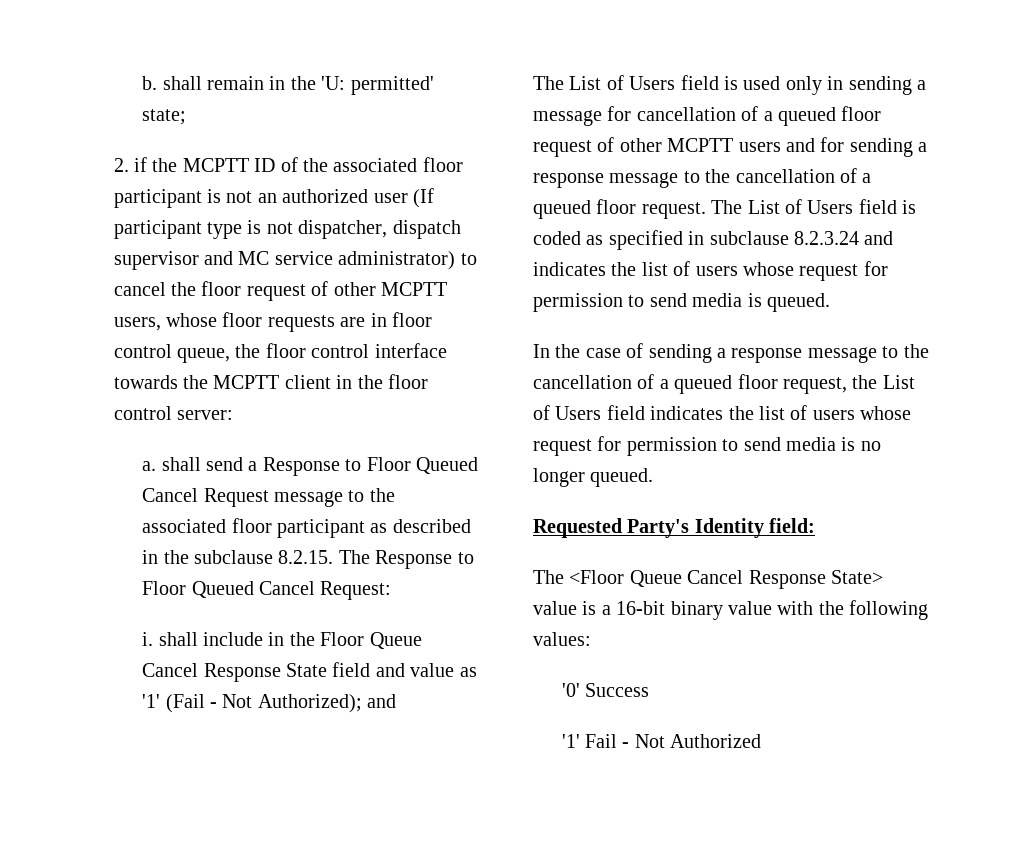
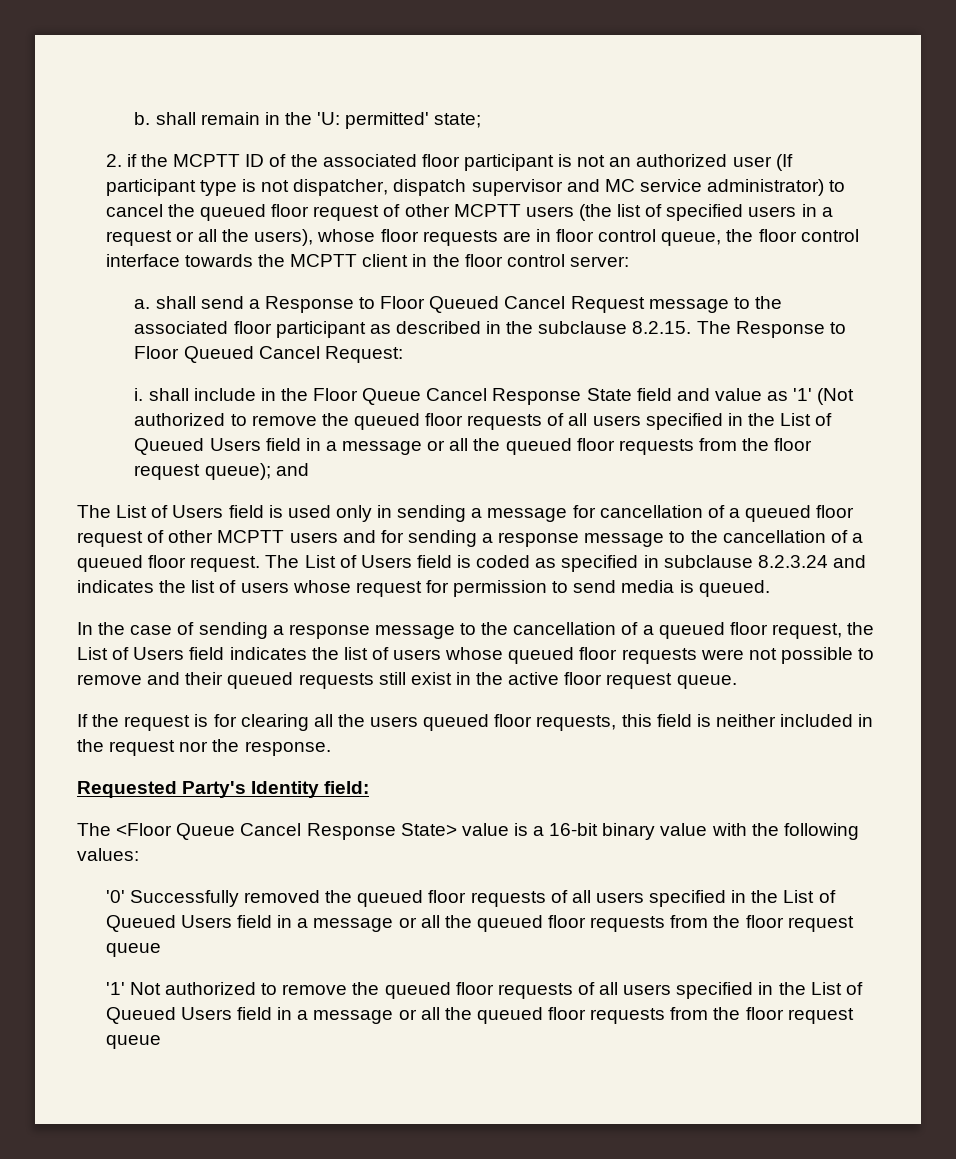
- 2. if the MCPTT ID of the associated floor participant is not an authorized user (If participant type is not dispatcher, dispatch supervisor and MC service administrator) to cancel the floor request of other MCPTT users, whose floor requests are in floor control queue, the floor control interface towards the MCPTT client in the floor control server:
+ 2. if the MCPTT ID of the associated floor participant is not an authorized user (If participant type is not dispatcher, dispatch supervisor and MC service administrator) to cancel the queued floor request of other MCPTT users (the list of specified users in a request or all the users), whose floor requests are in floor control queue, the floor control interface towards the MCPTT client in the floor control server:
- i. shall include in the Floor Queue Cancel Response State field and value as '1' (Fail - Not Authorized); and
+ i. shall include in the Floor Queue Cancel Response State field and value as '1' (Not authorized to remove the queued floor requests of all users specified in the List of Queued Users field in a message or all the queued floor requests from the floor request queue); and
- In the case of sending a response message to the cancellation of a queued floor request, the List of Users field indicates the list of users whose request for permission to send media is no longer queued.
+ In the case of sending a response message to the cancellation of a queued floor request, the List of Users field indicates the list of users whose queued floor requests were not possible to remove and their queued requests still exist in the active floor request queue.
+ If the request is for clearing all the users queued floor requests, this field is neither included in the request nor the response.
- '0' Success
- '1' Fail - Not Authorized
+ '0' Successfully removed the queued floor requests of all users specified in the List of Queued Users field in a message or all the queued floor requests from the floor request queue
+ '1' Not authorized to remove the queued floor requests of all users specified in the List of Queued Users field in a message or all the queued floor requests from the floor request queue

